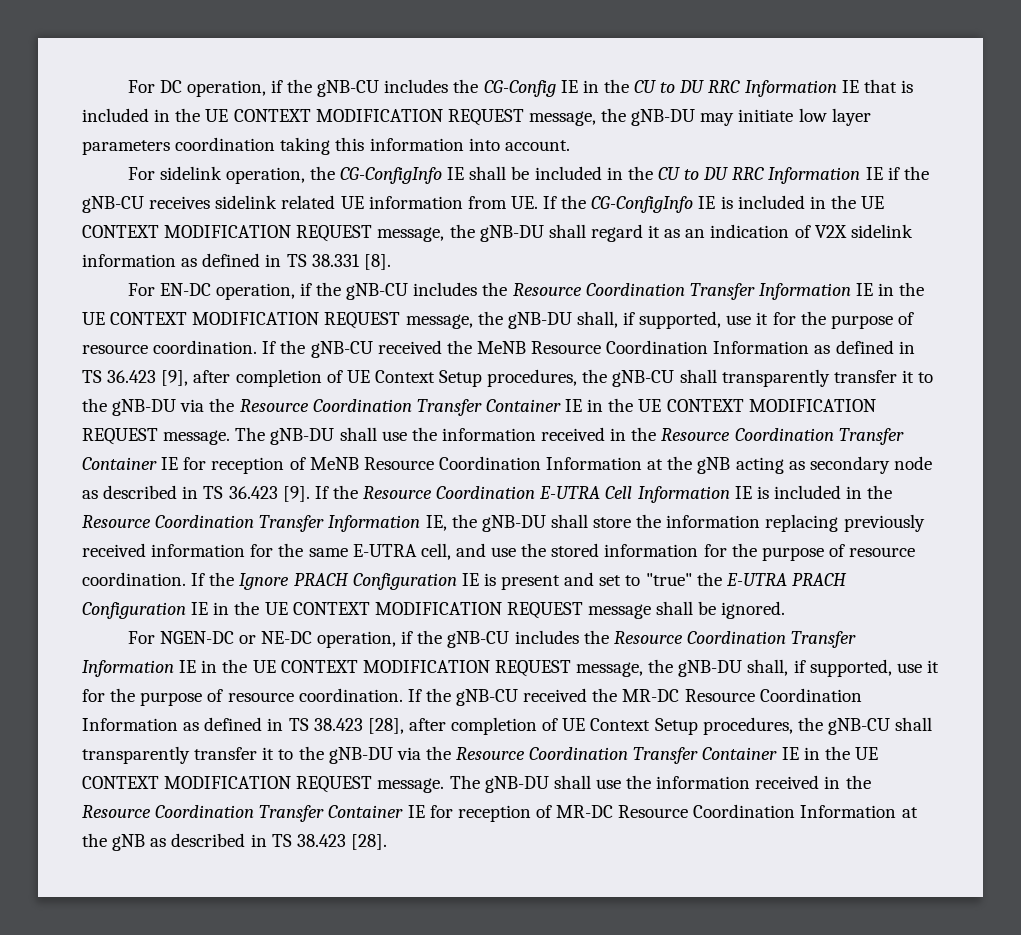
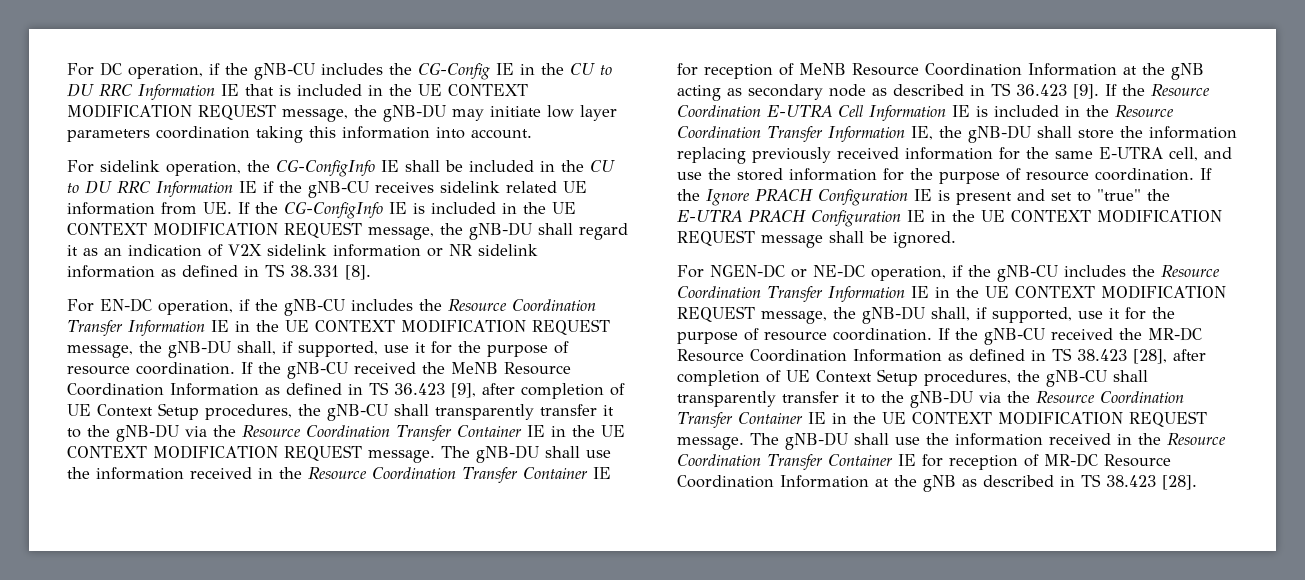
- For sidelink operation, the CG-ConfigInfo IE shall be included in the CU to DU RRC Information IE if the gNB-CU receives sidelink related UE information from UE. If the CG-ConfigInfo IE is included in the UE CONTEXT MODIFICATION REQUEST message, the gNB-DU shall regard it as an indication of V2X sidelink information as defined in TS 38.331 [8].
+ For sidelink operation, the CG-ConfigInfo IE shall be included in the CU to DU RRC Information IE if the gNB-CU receives sidelink related UE information from UE. If the CG-ConfigInfo IE is included in the UE CONTEXT MODIFICATION REQUEST message, the gNB-DU shall regard it as an indication of V2X sidelink information or NR sidelink information as defined in TS 38.331 [8].

